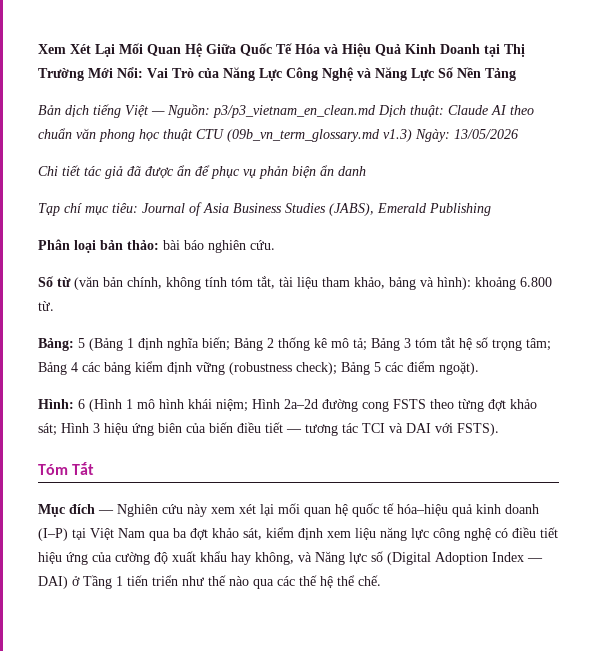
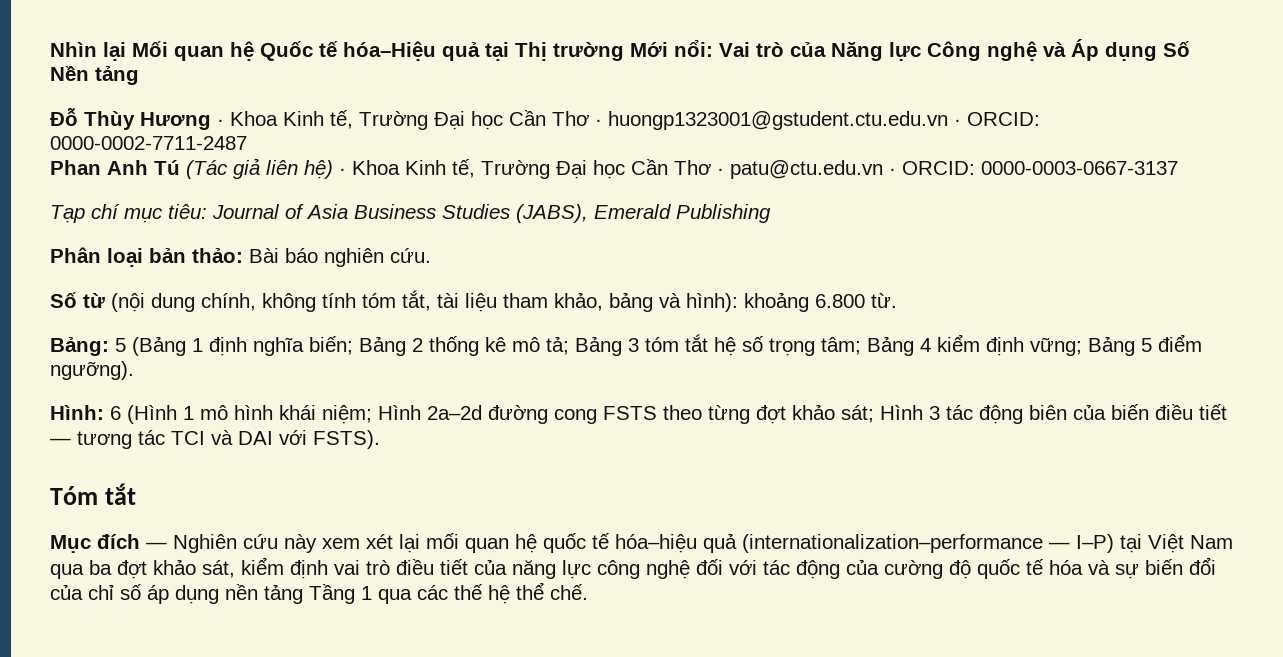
- Xem Xét Lại Mối Quan Hệ Giữa Quốc Tế Hóa và Hiệu Quả Kinh Doanh tại Thị Trường Mới Nổi: Vai Trò của Năng Lực Công Nghệ và Năng Lực Số Nền Tảng
- Bản dịch tiếng Việt — Nguồn: p3/p3_vietnam_en_clean.md Dịch thuật: Claude AI theo chuẩn văn phong học thuật CTU (09b_vn_term_glossary.md v1.3) Ngày: 13/05/2026
- Chi tiết tác giả đã được ẩn để phục vụ phản biện ẩn danh
+ Nhìn lại Mối quan hệ Quốc tế hóa–Hiệu quả tại Thị trường Mới nổi: Vai trò của Năng lực Công nghệ và Áp dụng Số Nền tảng
+ Đỗ Thùy Hương · Khoa Kinh tế, Trường Đại học Cần Thơ · huongp1323001@gstudent.ctu.edu.vn · ORCID: 0000-0002-7711-2487
+ Phan Anh Tú (Tác giả liên hệ) · Khoa Kinh tế, Trường Đại học Cần Thơ · patu@ctu.edu.vn · ORCID: 0000-0003-0667-3137
- Phân loại bản thảo: bài báo nghiên cứu.
+ Phân loại bản thảo: Bài báo nghiên cứu.
- Số từ (văn bản chính, không tính tóm tắt, tài liệu tham khảo, bảng và hình): khoảng 6.800 từ.
+ Số từ (nội dung chính, không tính tóm tắt, tài liệu tham khảo, bảng và hình): khoảng 6.800 từ.
- Bảng: 5 (Bảng 1 định nghĩa biến; Bảng 2 thống kê mô tả; Bảng 3 tóm tắt hệ số trọng tâm; Bảng 4 các bảng kiểm định vững (robustness check); Bảng 5 các điểm ngoặt).
+ Bảng: 5 (Bảng 1 định nghĩa biến; Bảng 2 thống kê mô tả; Bảng 3 tóm tắt hệ số trọng tâm; Bảng 4 kiểm định vững; Bảng 5 điểm ngưỡng).
- Hình: 6 (Hình 1 mô hình khái niệm; Hình 2a–2d đường cong FSTS theo từng đợt khảo sát; Hình 3 hiệu ứng biên của biến điều tiết — tương tác TCI và DAI với FSTS).
+ Hình: 6 (Hình 1 mô hình khái niệm; Hình 2a–2d đường cong FSTS theo từng đợt khảo sát; Hình 3 tác động biên của biến điều tiết — tương tác TCI và DAI với FSTS).
- Tóm Tắt
+ Tóm tắt
- Mục đích — Nghiên cứu này xem xét lại mối quan hệ quốc tế hóa–hiệu quả kinh doanh (I–P) tại Việt Nam qua ba đợt khảo sát, kiểm định xem liệu năng lực công nghệ có điều tiết hiệu ứng của cường độ xuất khẩu hay không, và Năng lực số (Digital Adoption Index — DAI) ở Tầng 1 tiến triển như thế nào qua các thế hệ thể chế.
+ Mục đích — Nghiên cứu này xem xét lại mối quan hệ quốc tế hóa–hiệu quả (internationalization–performance — I–P) tại Việt Nam qua ba đợt khảo sát, kiểm định vai trò điều tiết của năng lực công nghệ đối với tác động của cường độ quốc tế hóa và sự biến đổi của chỉ số áp dụng nền tảng Tầng 1 qua các thế hệ thể chế.

